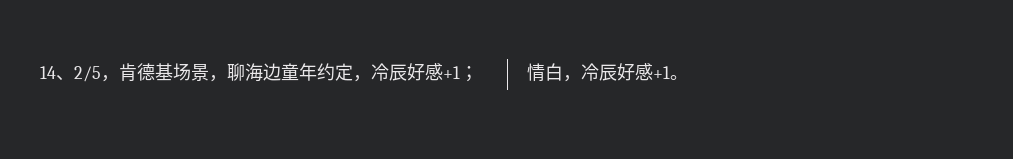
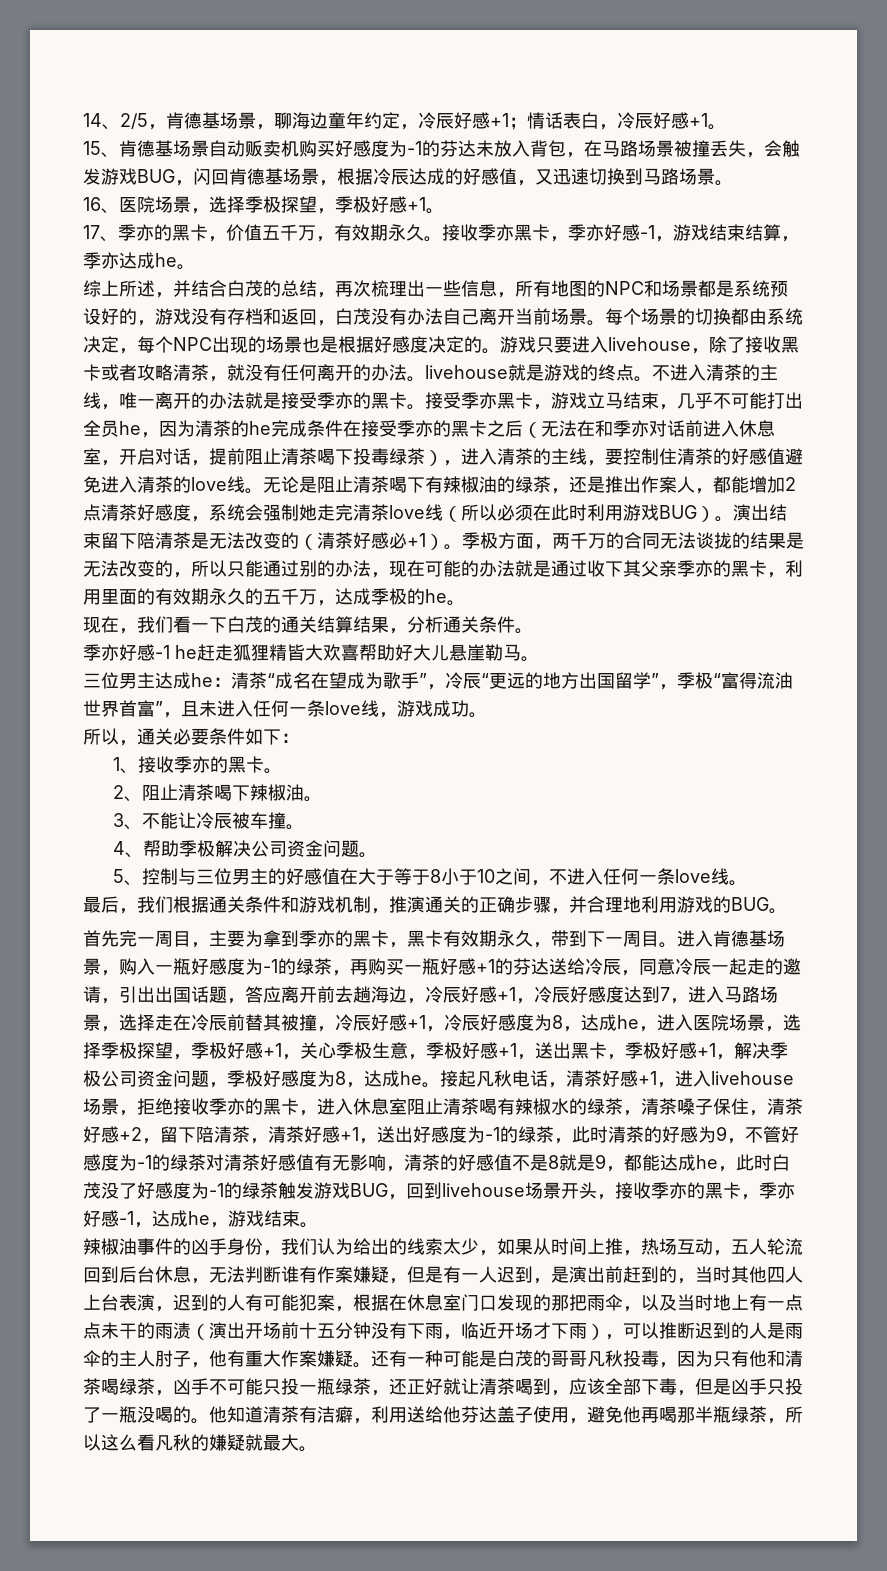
- 14、2/5，肯德基场景，聊海边童年约定，冷辰好感+1；情白，冷辰好感+1。
+ 14、2/5，肯德基场景，聊海边童年约定，冷辰好感+1；情话表白，冷辰好感+1。
+ 15、肯德基场景自动贩卖机购买好感度为-1的芬达未放入背包，在马路场景被撞丢失，会触发游戏BUG，闪回肯德基场景，根据冷辰达成的好感值，又迅速切换到马路场景。
+ 16、医院场景，选择季极探望，季极好感+1。
+ 17、季亦的黑卡，价值五千万，有效期永久。接收季亦黑卡，季亦好感-1，游戏结束结算，季亦达成he。
+ 综上所述，并结合白茂的总结，再次梳理出一些信息，所有地图的NPC和场景都是系统预设好的，游戏没有存档和返回，白茂没有办法自己离开当前场景。每个场景的切换都由系统决定，每个NPC出现的场景也是根据好感度决定的。游戏只要进入livehouse，除了接收黑卡或者攻略清茶，就没有任何离开的办法。livehouse就是游戏的终点。不进入清茶的主线，唯一离开的办法就是接受季亦的黑卡。接受季亦黑卡，游戏立马结束，几乎不可能打出全员he，因为清茶的he完成条件在接受季亦的黑卡之后（无法在和季亦对话前进入休息室，开启对话，提前阻止清茶喝下投毒绿茶），进入清茶的主线，要控制住清茶的好感值避免进入清茶的love线。无论是阻止清茶喝下有辣椒油的绿茶，还是推出作案人，都能增加2点清茶好感度，系统会强制她走完清茶love线（所以必须在此时利用游戏BUG）。演出结束留下陪清茶是无法改变的（清茶好感必+1）。季极方面，两千万的合同无法谈拢的结果是无法改变的，所以只能通过别的办法，现在可能的办法就是通过收下其父亲季亦的黑卡，利用里面的有效期永久的五千万，达成季极的he。
+ 现在，我们看一下白茂的通关结算结果，分析通关条件。
+ 季亦好感-1 he赶走狐狸精皆大欢喜帮助好大儿悬崖勒马。
+ 三位男主达成he：清茶“成名在望成为歌手”，冷辰“更远的地方出国留学”，季极“富得流油世界首富”，且未进入任何一条love线，游戏成功。
+ 所以，通关必要条件如下：
+ 1、接收季亦的黑卡。
+ 2、阻止清茶喝下辣椒油。
+ 3、不能让冷辰被车撞。
+ 4、帮助季极解决公司资金问题。
+ 5、控制与三位男主的好感值在大于等于8小于10之间，不进入任何一条love线。
+ 最后，我们根据通关条件和游戏机制，推演通关的正确步骤，并合理地利用游戏的BUG。
+ 首先完一周目，主要为拿到季亦的黑卡，黑卡有效期永久，带到下一周目。进入肯德基场景，购入一瓶好感度为-1的绿茶，再购买一瓶好感+1的芬达送给冷辰，同意冷辰一起走的邀请，引出出国话题，答应离开前去趟海边，冷辰好感+1，冷辰好感度达到7，进入马路场景，选择走在冷辰前替其被撞，冷辰好感+1，冷辰好感度为8，达成he，进入医院场景，选择季极探望，季极好感+1，关心季极生意，季极好感+1，送出黑卡，季极好感+1，解决季极公司资金问题，季极好感度为8，达成he。接起凡秋电话，清茶好感+1，进入livehouse场景，拒绝接收季亦的黑卡，进入休息室阻止清茶喝有辣椒水的绿茶，清茶嗓子保住，清茶好感+2，留下陪清茶，清茶好感+1，送出好感度为-1的绿茶，此时清茶的好感为9，不管好感度为-1的绿茶对清茶好感值有无影响，清茶的好感值不是8就是9，都能达成he，此时白茂没了好感度为-1的绿茶触发游戏BUG，回到livehouse场景开头，接收季亦的黑卡，季亦好感-1，达成he，游戏结束。
+ 辣椒油事件的凶手身份，我们认为给出的线索太少，如果从时间上推，热场互动，五人轮流回到后台休息，无法判断谁有作案嫌疑，但是有一人迟到，是演出前赶到的，当时其他四人上台表演，迟到的人有可能犯案，根据在休息室门口发现的那把雨伞，以及当时地上有一点点未干的雨渍（演出开场前十五分钟没有下雨，临近开场才下雨），可以推断迟到的人是雨伞的主人肘子，他有重大作案嫌疑。还有一种可能是白茂的哥哥凡秋投毒，因为只有他和清茶喝绿茶，凶手不可能只投一瓶绿茶，还正好就让清茶喝到，应该全部下毒，但是凶手只投了一瓶没喝的。他知道清茶有洁癖，利用送给他芬达盖子使用，避免他再喝那半瓶绿茶，所以这么看凡秋的嫌疑就最大。

